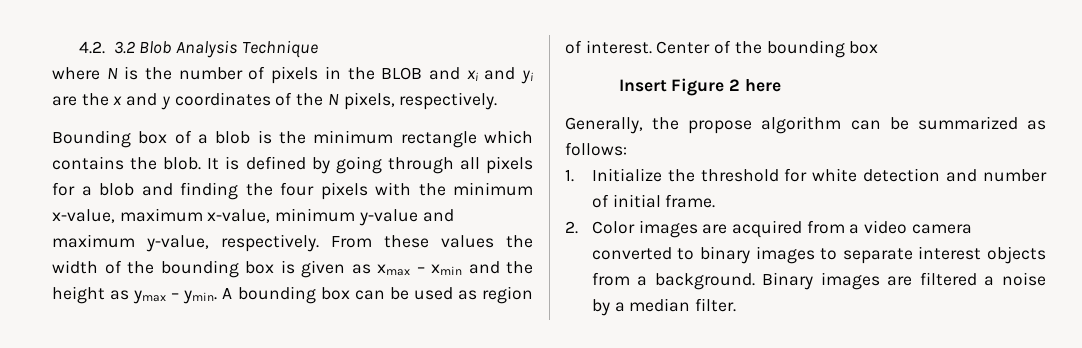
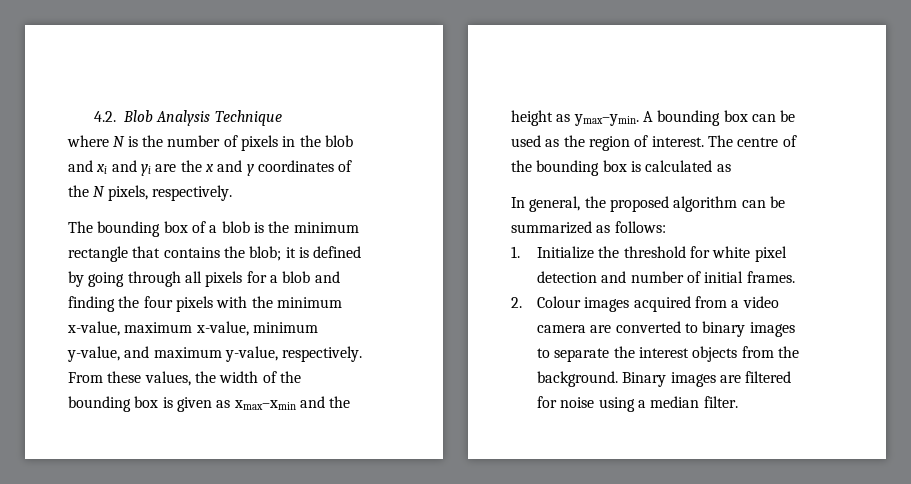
- 4.2. 3.2 Blob Analysis Technique
+ 4.2. Blob Analysis Technique
- where N is the number of pixels in the BLOB and xi and yi are the x and y coordinates of the N pixels, respectively.
+ where N is the number of pixels in the blob and xi and yi are the x and y coordinates of the N pixels, respectively.
- Bounding box of a blob is the minimum rectangle which contains the blob. It is defined by going through all pixels for a blob and finding the four pixels with the minimum x-value, maximum x-value, minimum y-value and maximum y-value, respectively.
+ The bounding box of a blob is the minimum rectangle that contains the blob; it is defined by going through all pixels for a blob and finding the four pixels with the minimum x-value, maximum x-value, minimum y-value, and maximum y-value, respectively.
- From these values the width of the bounding box is given as xmax – xmin and the height as ymax – ymin.
+ From these values, the width of the bounding box is given as xmax–xmin and the height as ymax–ymin.
- A bounding box can be used as region of interest.
+ A bounding box can be used as the region of interest.
- Center of the bounding box
- Insert Figure 2 here
- Generally, the propose algorithm can be summarized as follows:
+ The centre of the bounding box is calculated as
+ In general, the proposed algorithm can be summarized as follows:
- 1. Initialize the threshold for white detection and number of initial frame.
+ 1. Initialize the threshold for white pixel detection and number of initial frames.
- 2. Color images are acquired from a video camera converted to binary images to separate interest objects from a background.
+ 2. Colour images acquired from a video camera are converted to binary images to separate the interest objects from the background.
- Binary images are filtered a noise by a median filter.
+ Binary images are filtered for noise using a median filter.

